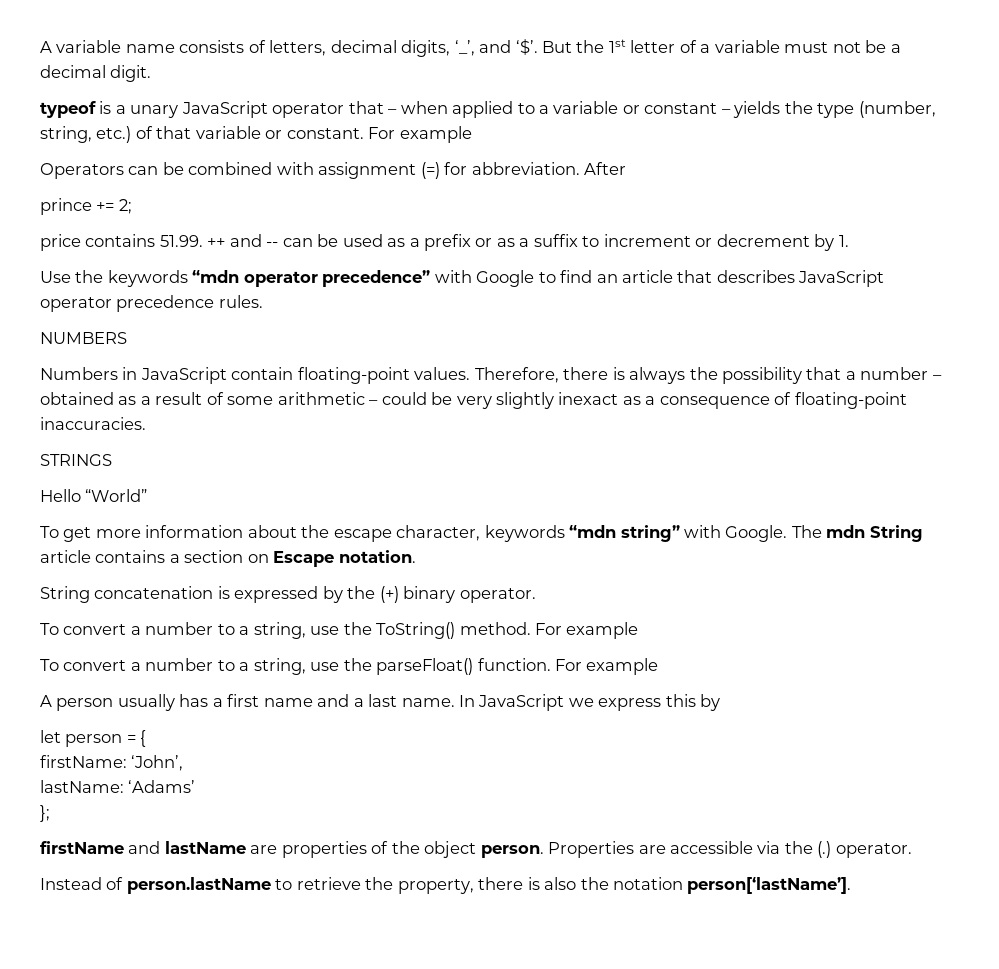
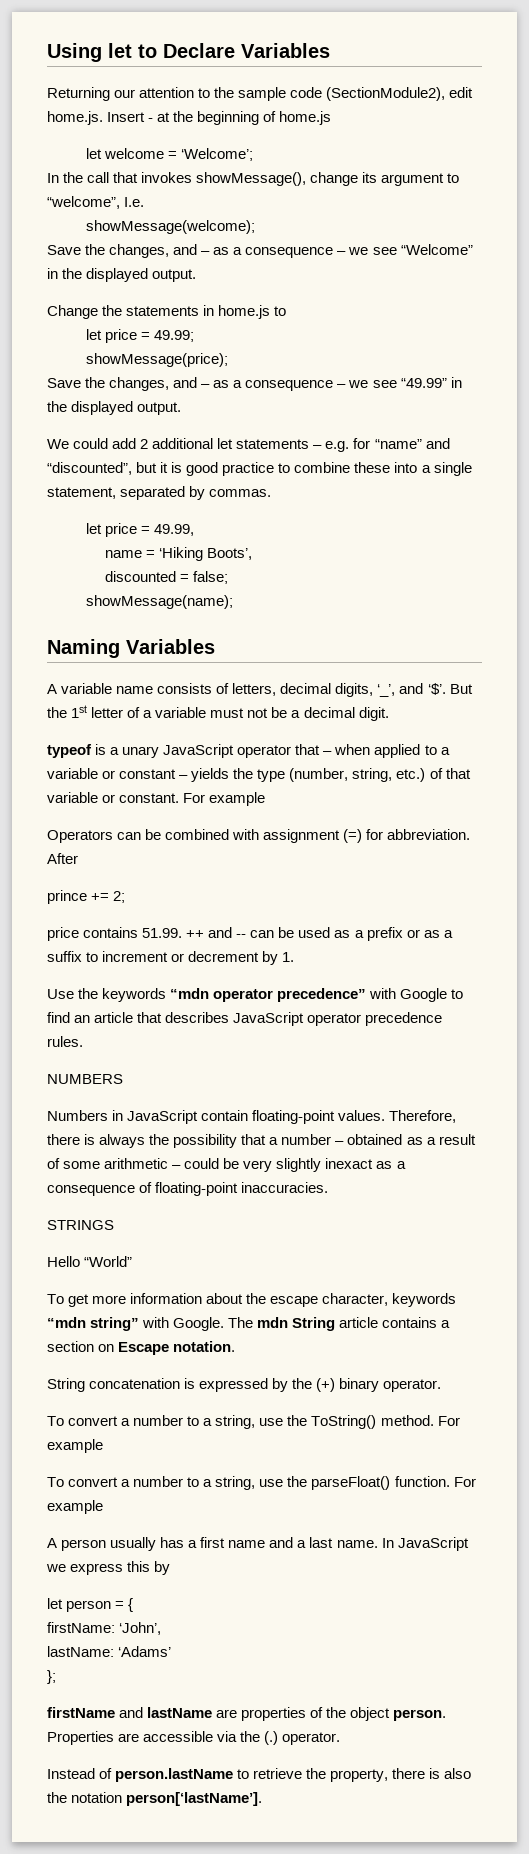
+ Using let to Declare Variables
+ Returning our attention to the sample code (SectionModule2), edit home.js. Insert - at the beginning of home.js
+ let welcome = ‘Welcome’;
+ In the call that invokes showMessage(), change its argument to “welcome”, I.e.
+ showMessage(welcome);
+ Save the changes, and – as a consequence – we see “Welcome” in the displayed output.
+ Change the statements in home.js to
+ let price = 49.99;
+ showMessage(price);
+ Save the changes, and – as a consequence – we see “49.99” in the displayed output.
+ We could add 2 additional let statements – e.g. for “name” and “discounted”, but it is good practice to combine these into a single statement, separated by commas.
+ let price = 49.99,
+ name = ‘Hiking Boots’,
+ discounted = false;
+ showMessage(name);
+ Naming Variables

